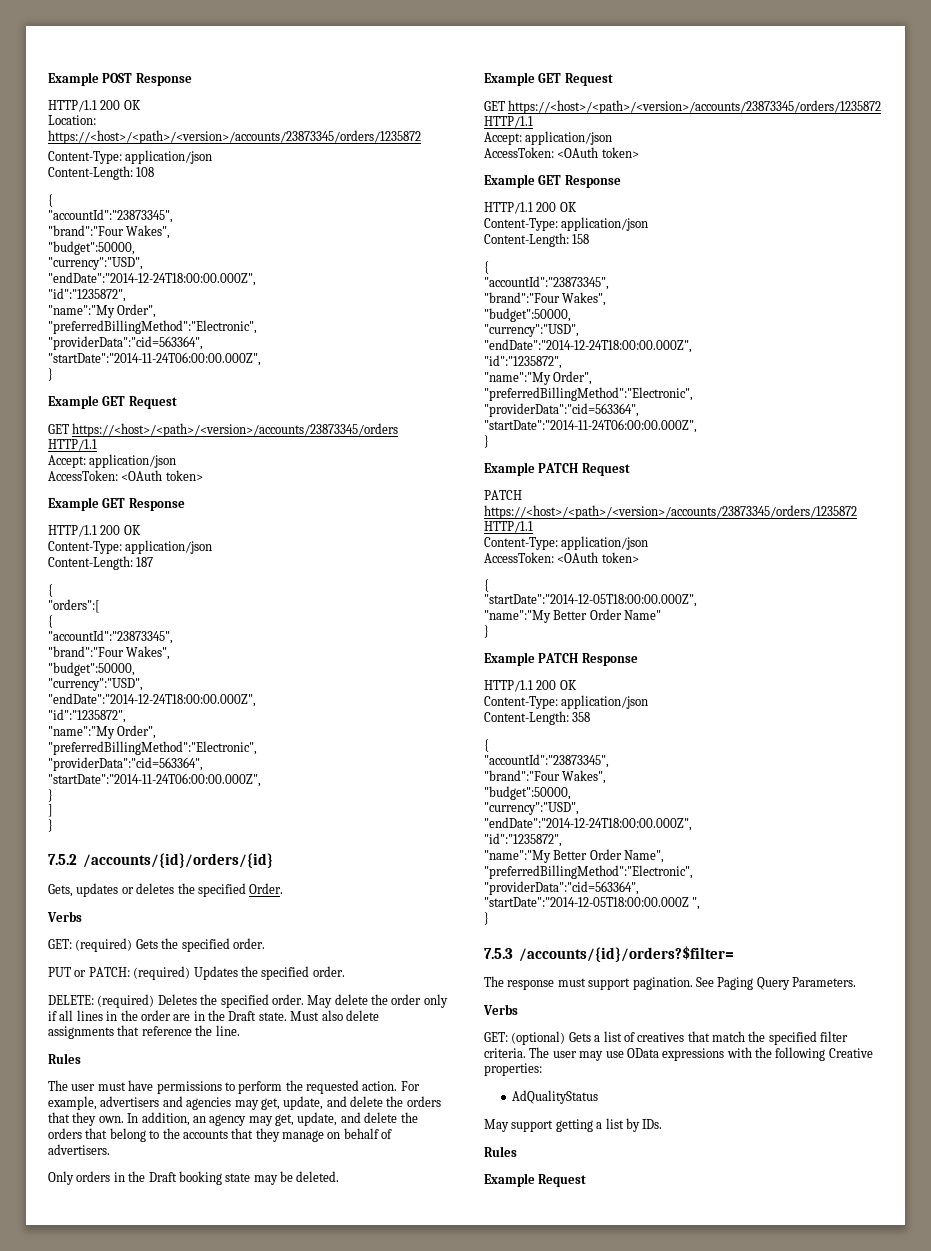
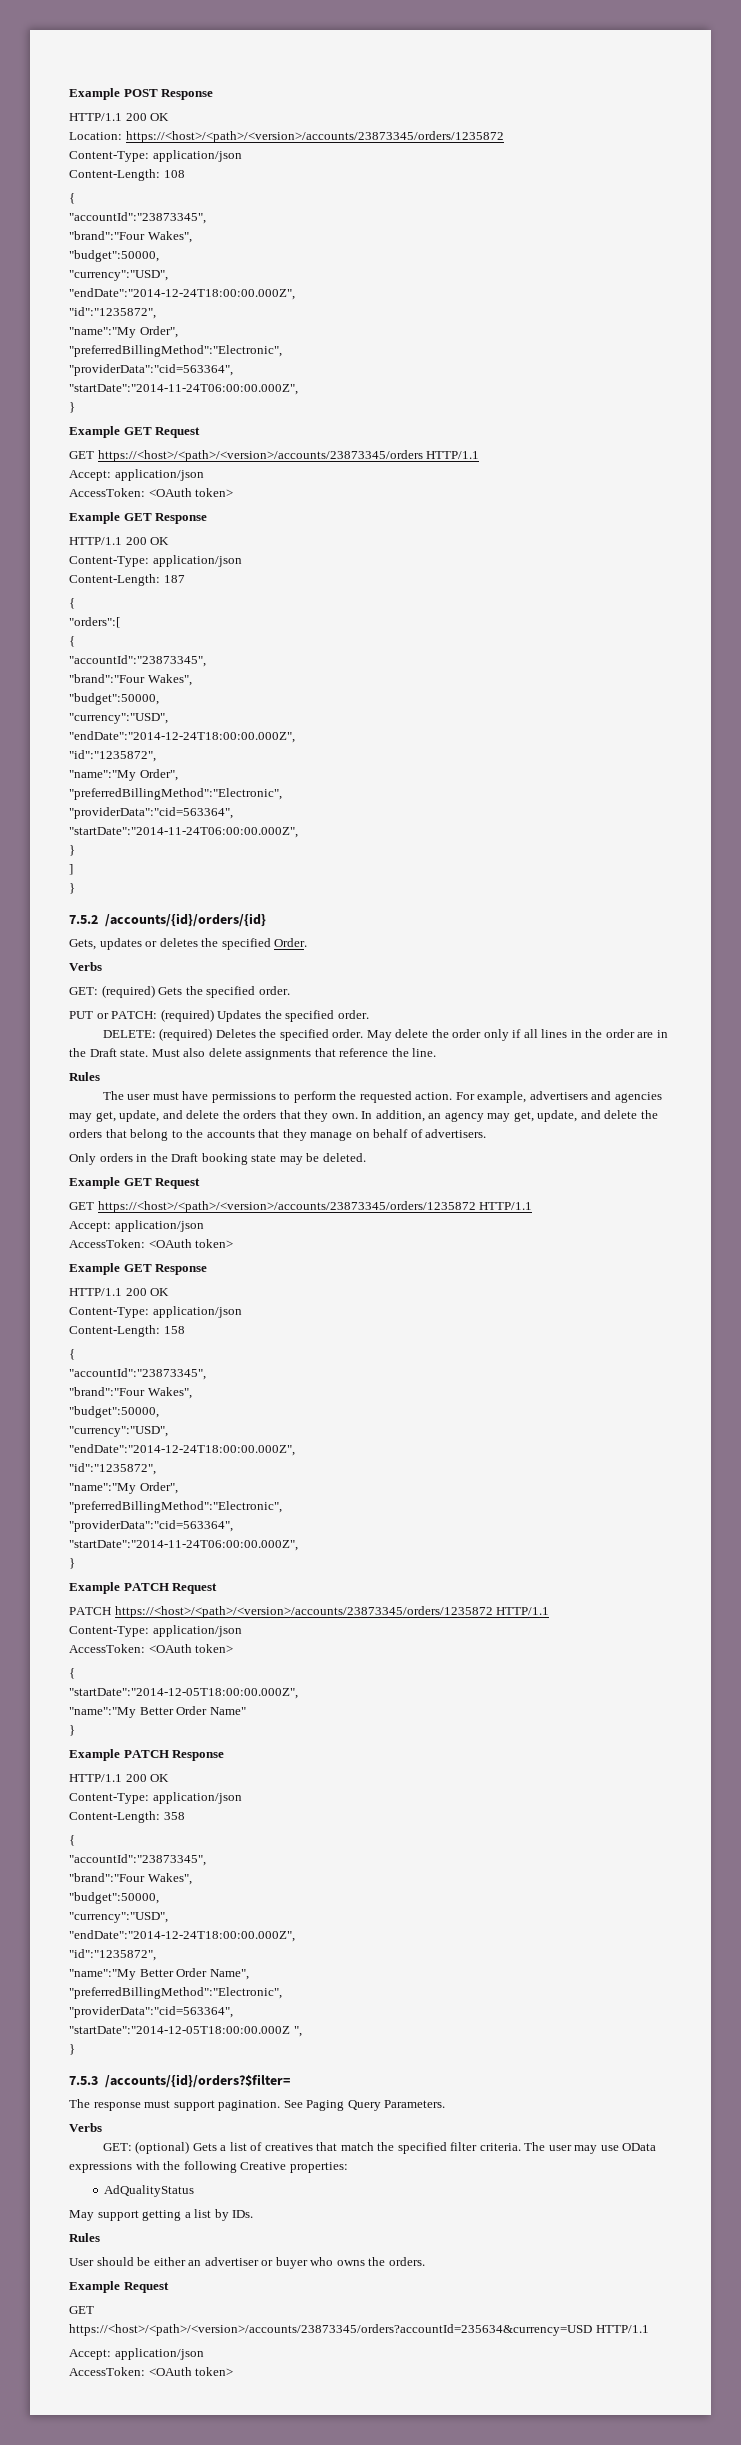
+ User should be either an advertiser or buyer who owns the orders.
  Example Request
+ GET
+ https://<host>/<path>/<version>/accounts/23873345/orders?accountId=235634&currency=USD HTTP/1.1
+ Accept: application/json
+ AccessToken: <OAuth token>

